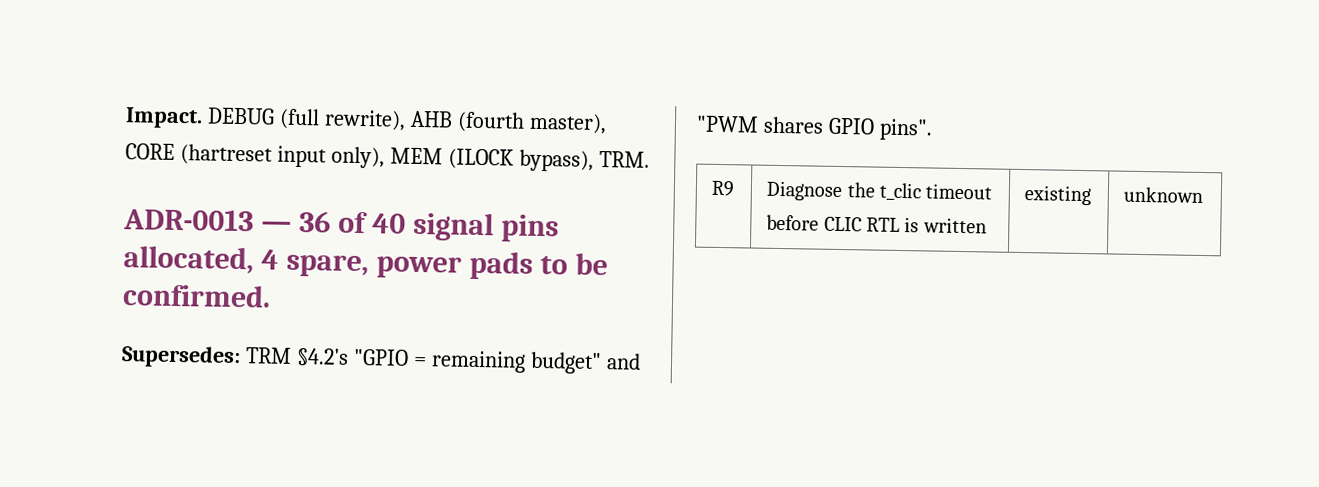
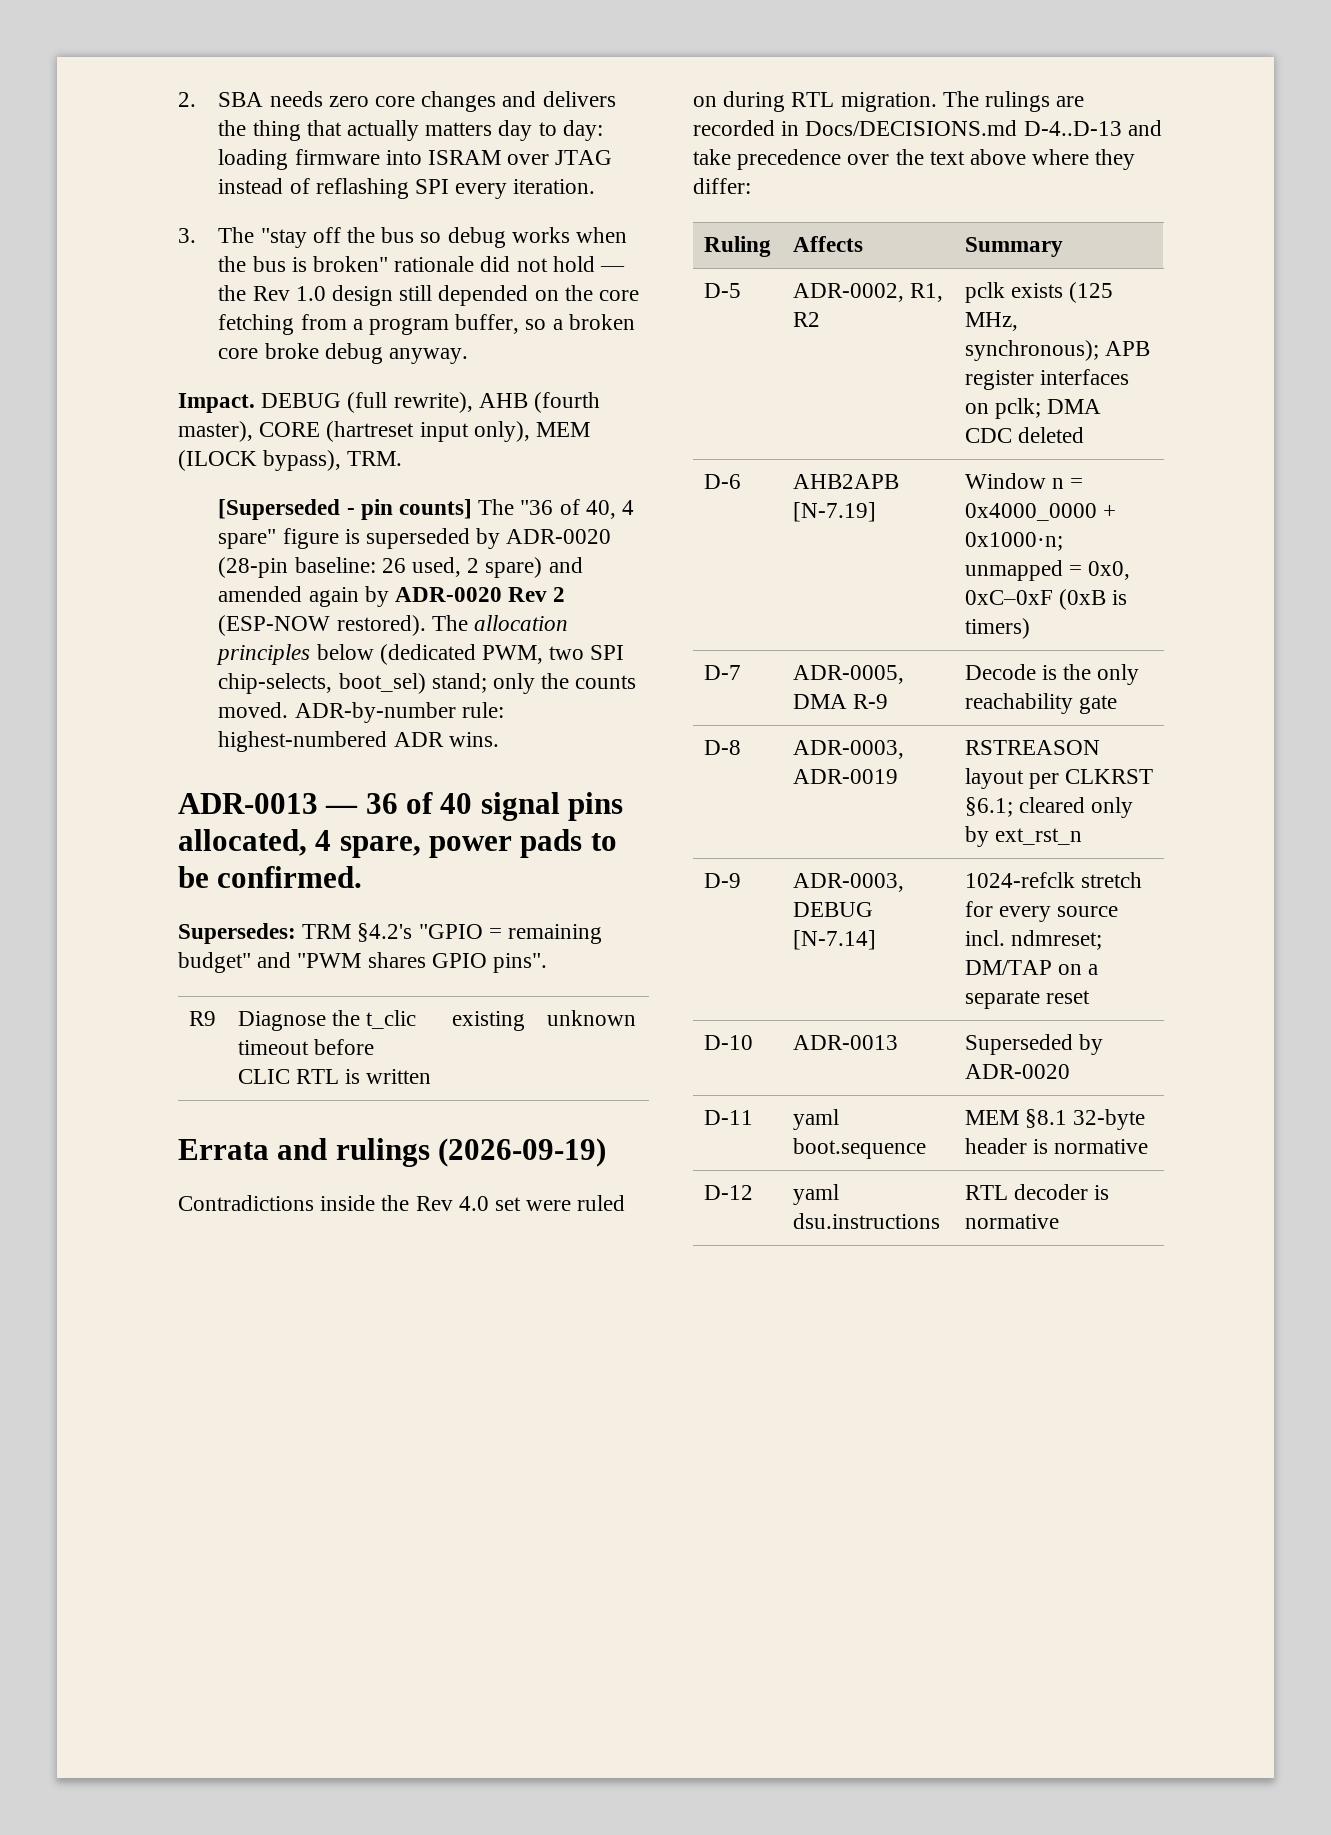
+ 2. SBA needs zero core changes and delivers the thing that actually matters day to day: loading firmware into ISRAM over JTAG instead of reflashing SPI every iteration.
+ 3. The "stay off the bus so debug works when the bus is broken" rationale did not hold — the Rev 1.0 design still depended on the core fetching from a program buffer, so a broken core broke debug anyway.
+ [Superseded - pin counts] The "36 of 40, 4 spare" figure is superseded by ADR-0020 (28-pin baseline: 26 used, 2 spare) and amended again by ADR-0020 Rev 2 (ESP-NOW restored). The allocation principles below (dedicated PWM, two SPI chip-selects, boot_sel) stand; only the counts moved. ADR-by-number rule: highest-numbered ADR wins.
+ Errata and rulings (2026-09-19)
+ Contradictions inside the Rev 4.0 set were ruled on during RTL migration. The rulings are recorded in Docs/DECISIONS.md D-4..D-13 and take precedence over the text above where they differ:
+ Ruling | Affects | Summary
+ D-5 | ADR-0002, R1, R2 | pclk exists (125 MHz, synchronous); APB register interfaces on pclk; DMA CDC deleted
+ D-6 | AHB2APB [N-7.19] | Window n = 0x4000_0000 + 0x1000·n; unmapped = 0x0, 0xC–0xF (0xB is timers)
+ D-7 | ADR-0005, DMA R-9 | Decode is the only reachability gate
+ D-8 | ADR-0003, ADR-0019 | RSTREASON layout per CLKRST §6.1; cleared only by ext_rst_n
+ D-9 | ADR-0003, DEBUG [N-7.14] | 1024-refclk stretch for every source incl. ndmreset; DM/TAP on a separate reset
+ D-10 | ADR-0013 | Superseded by ADR-0020
+ D-11 | yaml boot.sequence | MEM §8.1 32-byte header is normative
+ D-12 | yaml dsu.instructions | RTL decoder is normative

